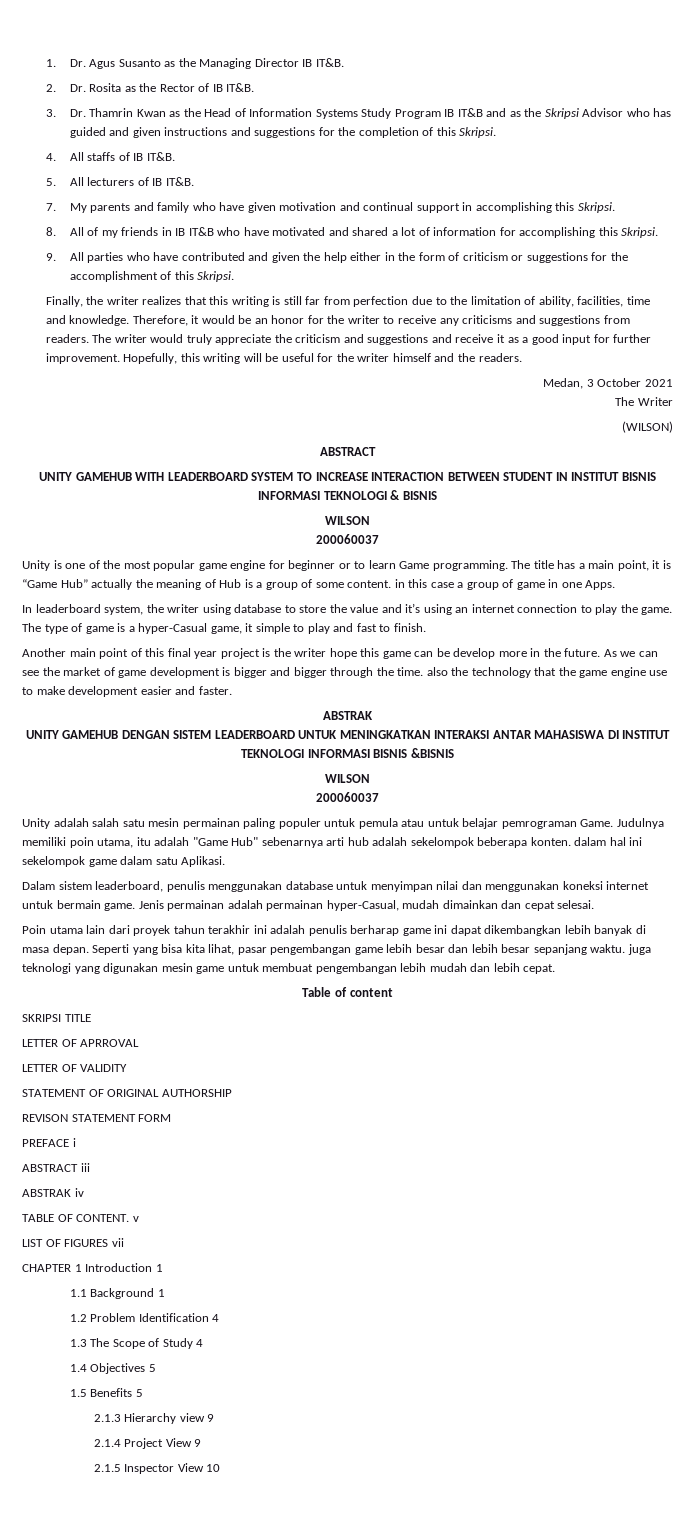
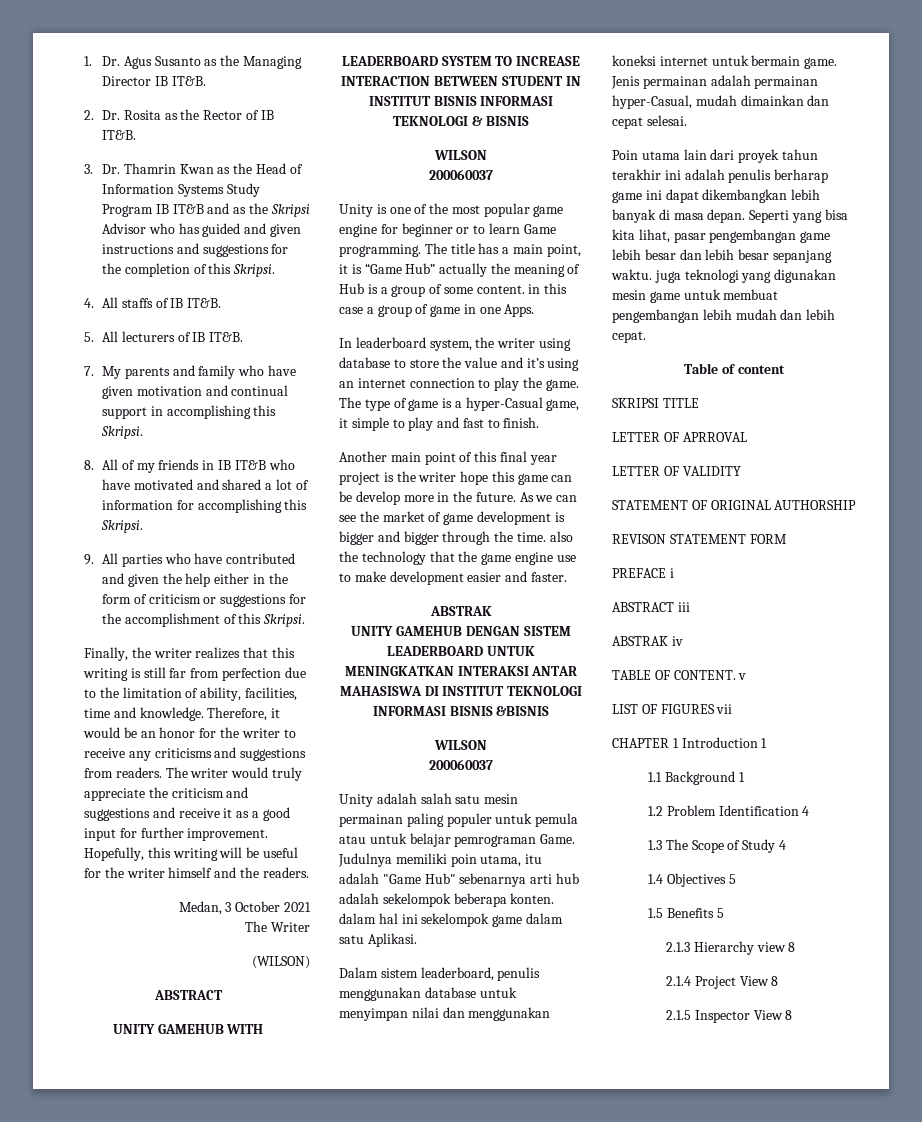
- 2.1.3 Hierarchy view 9
+ 2.1.3 Hierarchy view 8
- 2.1.4 Project View 9
+ 2.1.4 Project View 8
- 2.1.5 Inspector View 10
+ 2.1.5 Inspector View 8

